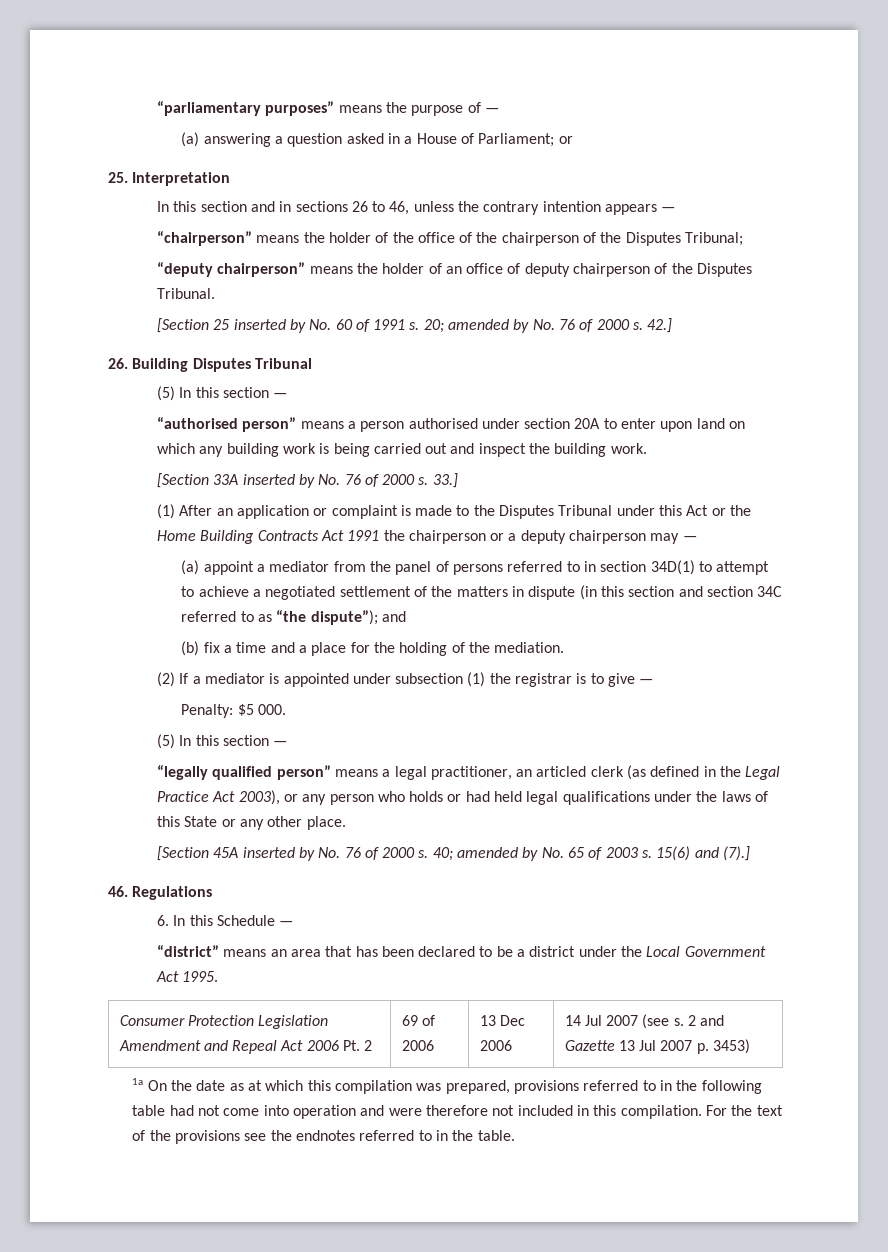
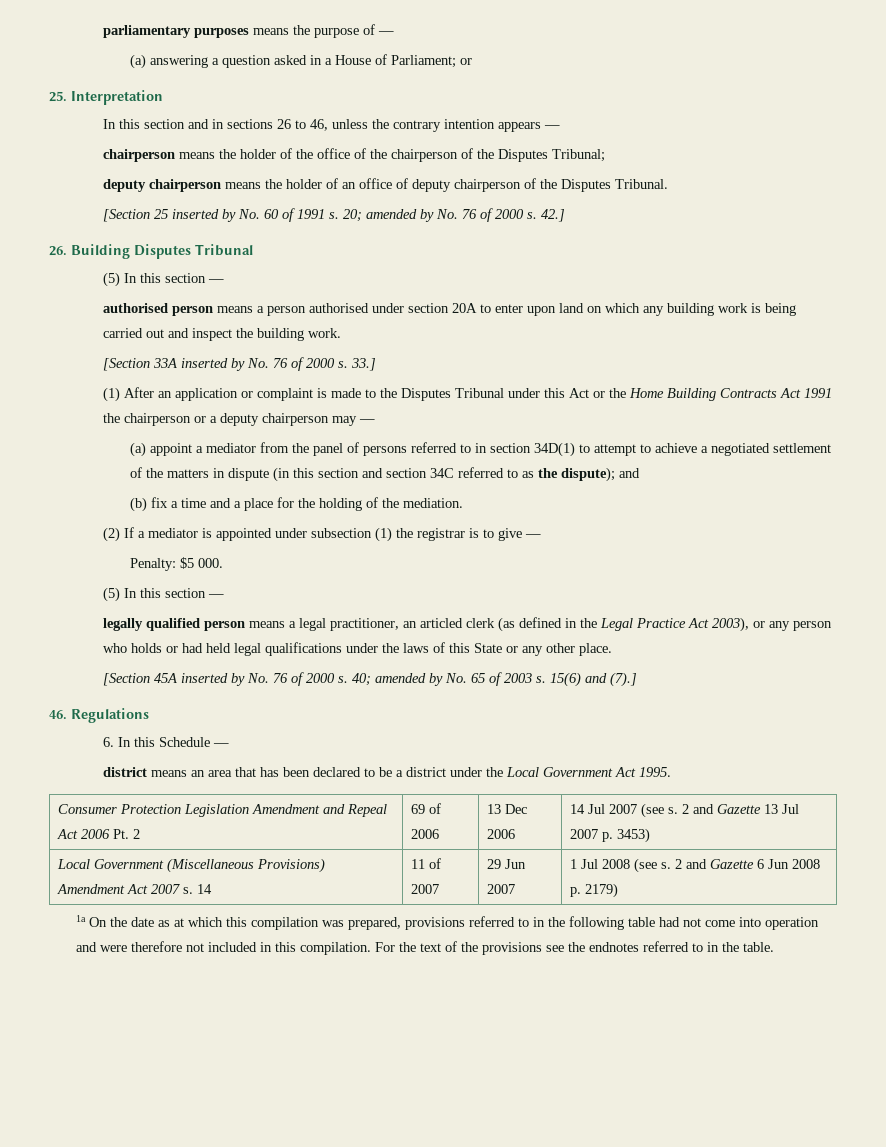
- “parliamentary purposes” means the purpose of —
+ parliamentary purposes means the purpose of —
- “chairperson” means the holder of the office of the chairperson of the Disputes Tribunal;
+ chairperson means the holder of the office of the chairperson of the Disputes Tribunal;
- “deputy chairperson” means the holder of an office of deputy chairperson of the Disputes Tribunal.
+ deputy chairperson means the holder of an office of deputy chairperson of the Disputes Tribunal.
- “authorised person” means a person authorised under section 20A to enter upon land on which any building work is being carried out and inspect the building work.
+ authorised person means a person authorised under section 20A to enter upon land on which any building work is being carried out and inspect the building work.
- (a) appoint a mediator from the panel of persons referred to in section 34D(1) to attempt to achieve a negotiated settlement of the matters in dispute (in this section and section 34C referred to as “the dispute”); and
+ (a) appoint a mediator from the panel of persons referred to in section 34D(1) to attempt to achieve a negotiated settlement of the matters in dispute (in this section and section 34C referred to as the dispute); and
- “legally qualified person” means a legal practitioner, an articled clerk (as defined in the Legal Practice Act 2003), or any person who holds or had held legal qualifications under the laws of this State or any other place.
+ legally qualified person means a legal practitioner, an articled clerk (as defined in the Legal Practice Act 2003), or any person who holds or had held legal qualifications under the laws of this State or any other place.
- “district” means an area that has been declared to be a district under the Local Government Act 1995.
+ district means an area that has been declared to be a district under the Local Government Act 1995.
+ Local Government (Miscellaneous Provisions) Amendment Act 2007 s. 14 | 11 of 2007 | 29 Jun 2007 | 1 Jul 2008 (see s. 2 and Gazette 6 Jun 2008 p. 2179)

